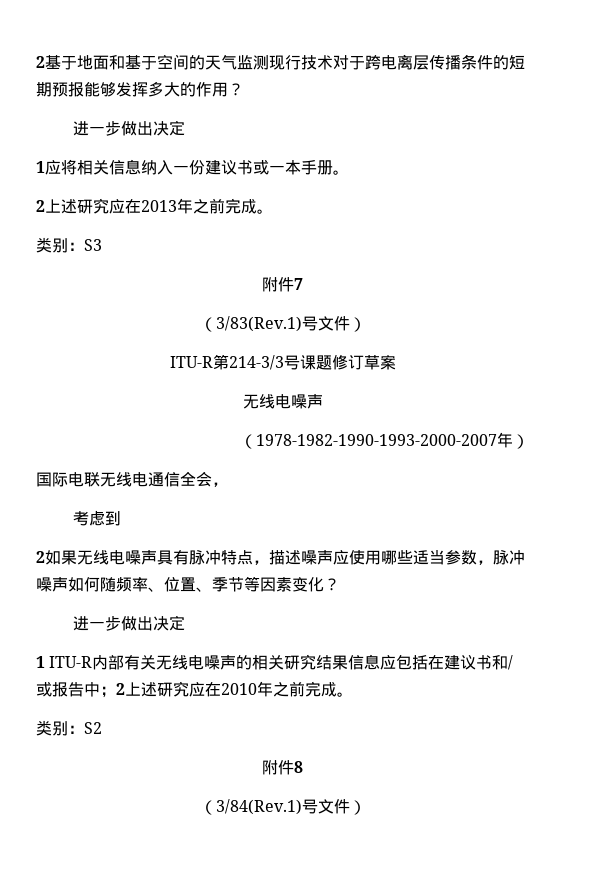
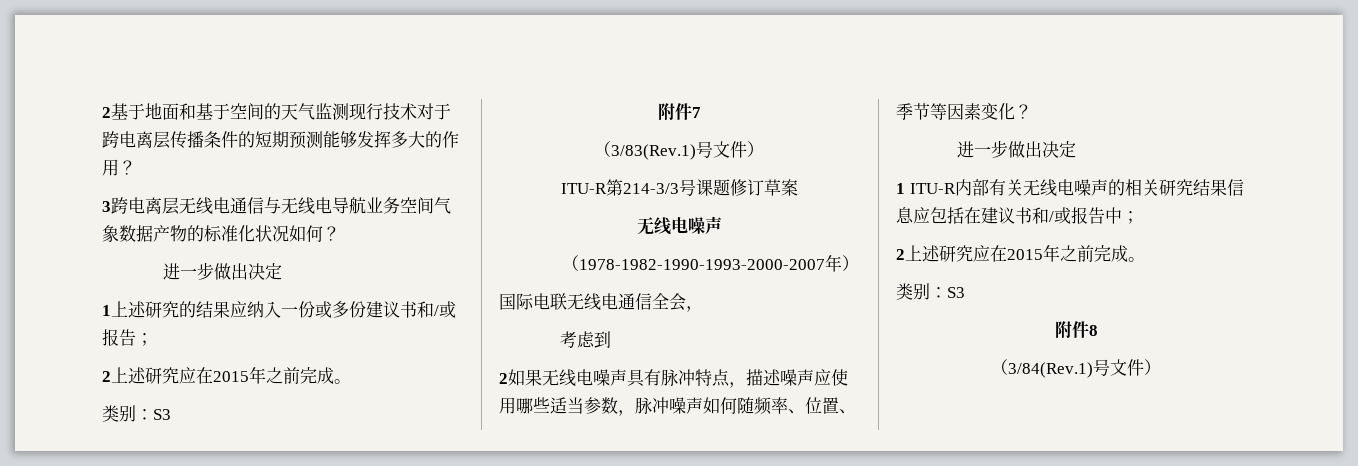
- 2基于地面和基于空间的天气监测现行技术对于跨电离层传播条件的短期预报能够发挥多大的作用？
+ 2基于地面和基于空间的天气监测现行技术对于跨电离层传播条件的短期预测能够发挥多大的作用？
+ 3跨电离层无线电通信与无线电导航业务空间气象数据产物的标准化状况如何？
  进一步做出决定
- 1应将相关信息纳入一份建议书或一本手册。
- 2上述研究应在2013年之前完成。
+ 1上述研究的结果应纳入一份或多份建议书和/或报告；
+ 2上述研究应在2015年之前完成。
- 1 ITU-R内部有关无线电噪声的相关研究结果信息应包括在建议书和/或报告中；2上述研究应在2010年之前完成。
- 类别：S2
+ 1 ITU-R内部有关无线电噪声的相关研究结果信息应包括在建议书和/或报告中；
+ 2上述研究应在2015年之前完成。
+ 类别：S3

